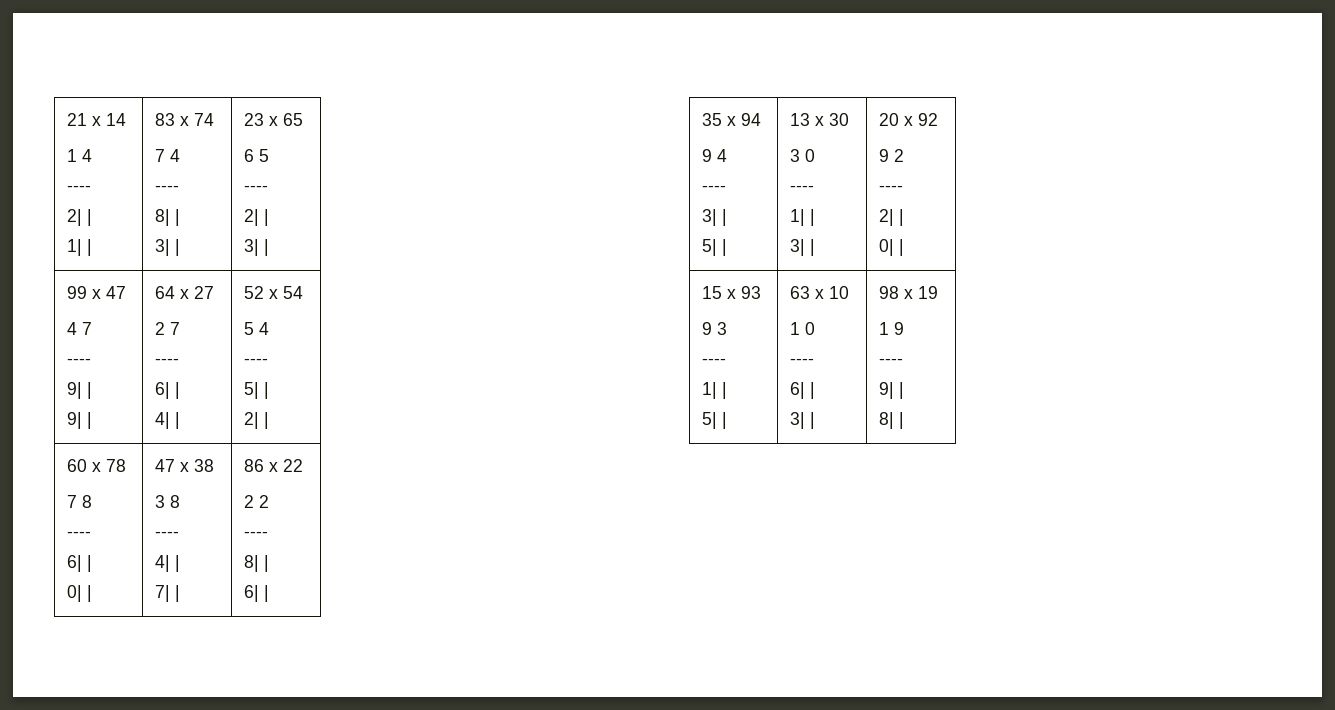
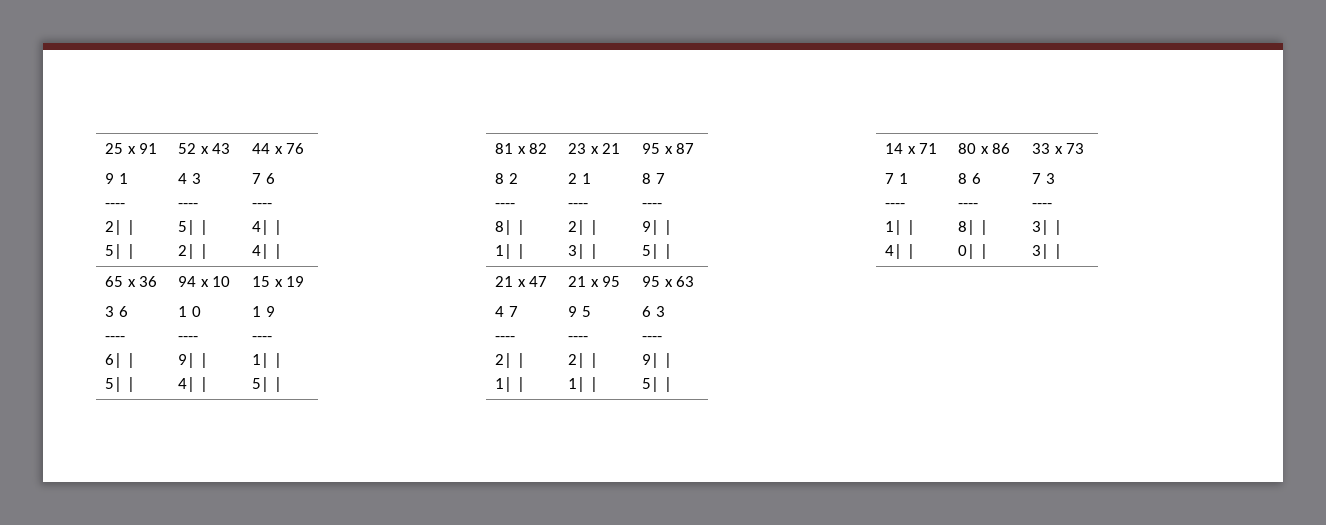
- 21 x 14
- 1 4
+ 25 x 91
+ 9 1
  ----
  2| |
- 1| | | 83 x 74
- 7 4
+ 5| | | 52 x 43
+ 4 3
+ ----
+ 5| |
+ 2| | | 44 x 76
+ 7 6
+ ----
+ 4| |
+ 4| |
+ 65 x 36
+ 3 6
+ ----
+ 6| |
+ 5| | | 94 x 10
+ 1 0
+ ----
+ 9| |
+ 4| | | 15 x 19
+ 1 9
+ ----
+ 1| |
+ 5| |
+ 81 x 82
+ 8 2
  ----
  8| |
- 3| | | 23 x 65
- 6 5
+ 1| | | 23 x 21
+ 2 1
  ----
  2| |
- 3| |
- 99 x 47
+ 3| | | 95 x 87
+ 8 7
+ ----
+ 9| |
+ 5| |
+ 21 x 47
  4 7
  ----
+ 2| |
+ 1| | | 21 x 95
+ 9 5
+ ----
+ 2| |
+ 1| | | 95 x 63
+ 6 3
+ ----
  9| |
- 9| | | 64 x 27
- 2 7
+ 5| |
+ 14 x 71
+ 7 1
  ----
- 6| |
- 4| | | 52 x 54
- 5 4
- ----
- 5| |
- 2| |
- 60 x 78
- 7 8
- ----
- 6| |
- 0| | | 47 x 38
- 3 8
- ----
- 4| |
- 7| | | 86 x 22
- 2 2
+ 1| |
+ 4| | | 80 x 86
+ 8 6
  ----
  8| |
- 6| |
- 35 x 94
- 9 4
+ 0| | | 33 x 73
+ 7 3
  ----
  3| |
- 5| | | 13 x 30
- 3 0
- ----
- 1| |
- 3| | | 20 x 92
- 9 2
- ----
- 2| |
- 0| |
- 15 x 93
- 9 3
- ----
- 1| |
- 5| | | 63 x 10
- 1 0
- ----
- 6| |
- 3| | | 98 x 19
- 1 9
- ----
- 9| |
- 8| |
+ 3| |

